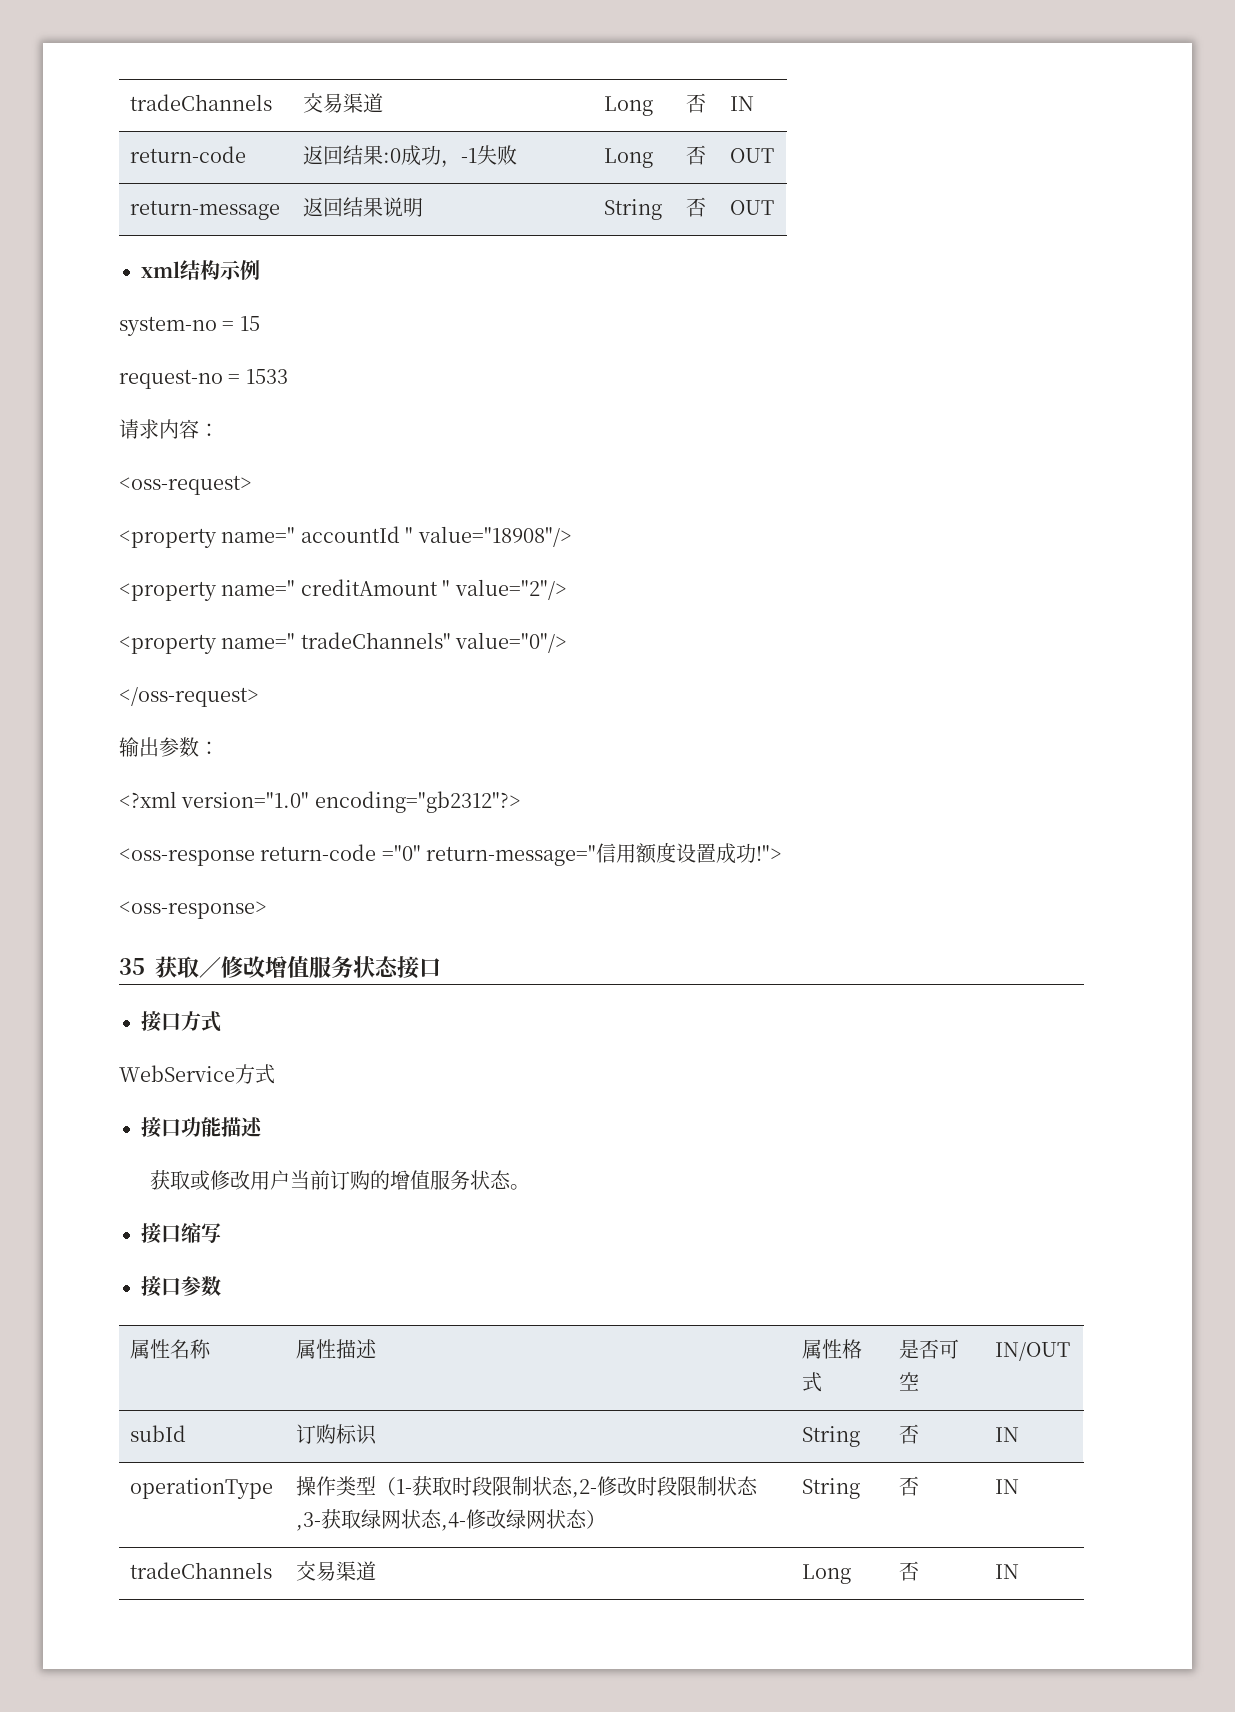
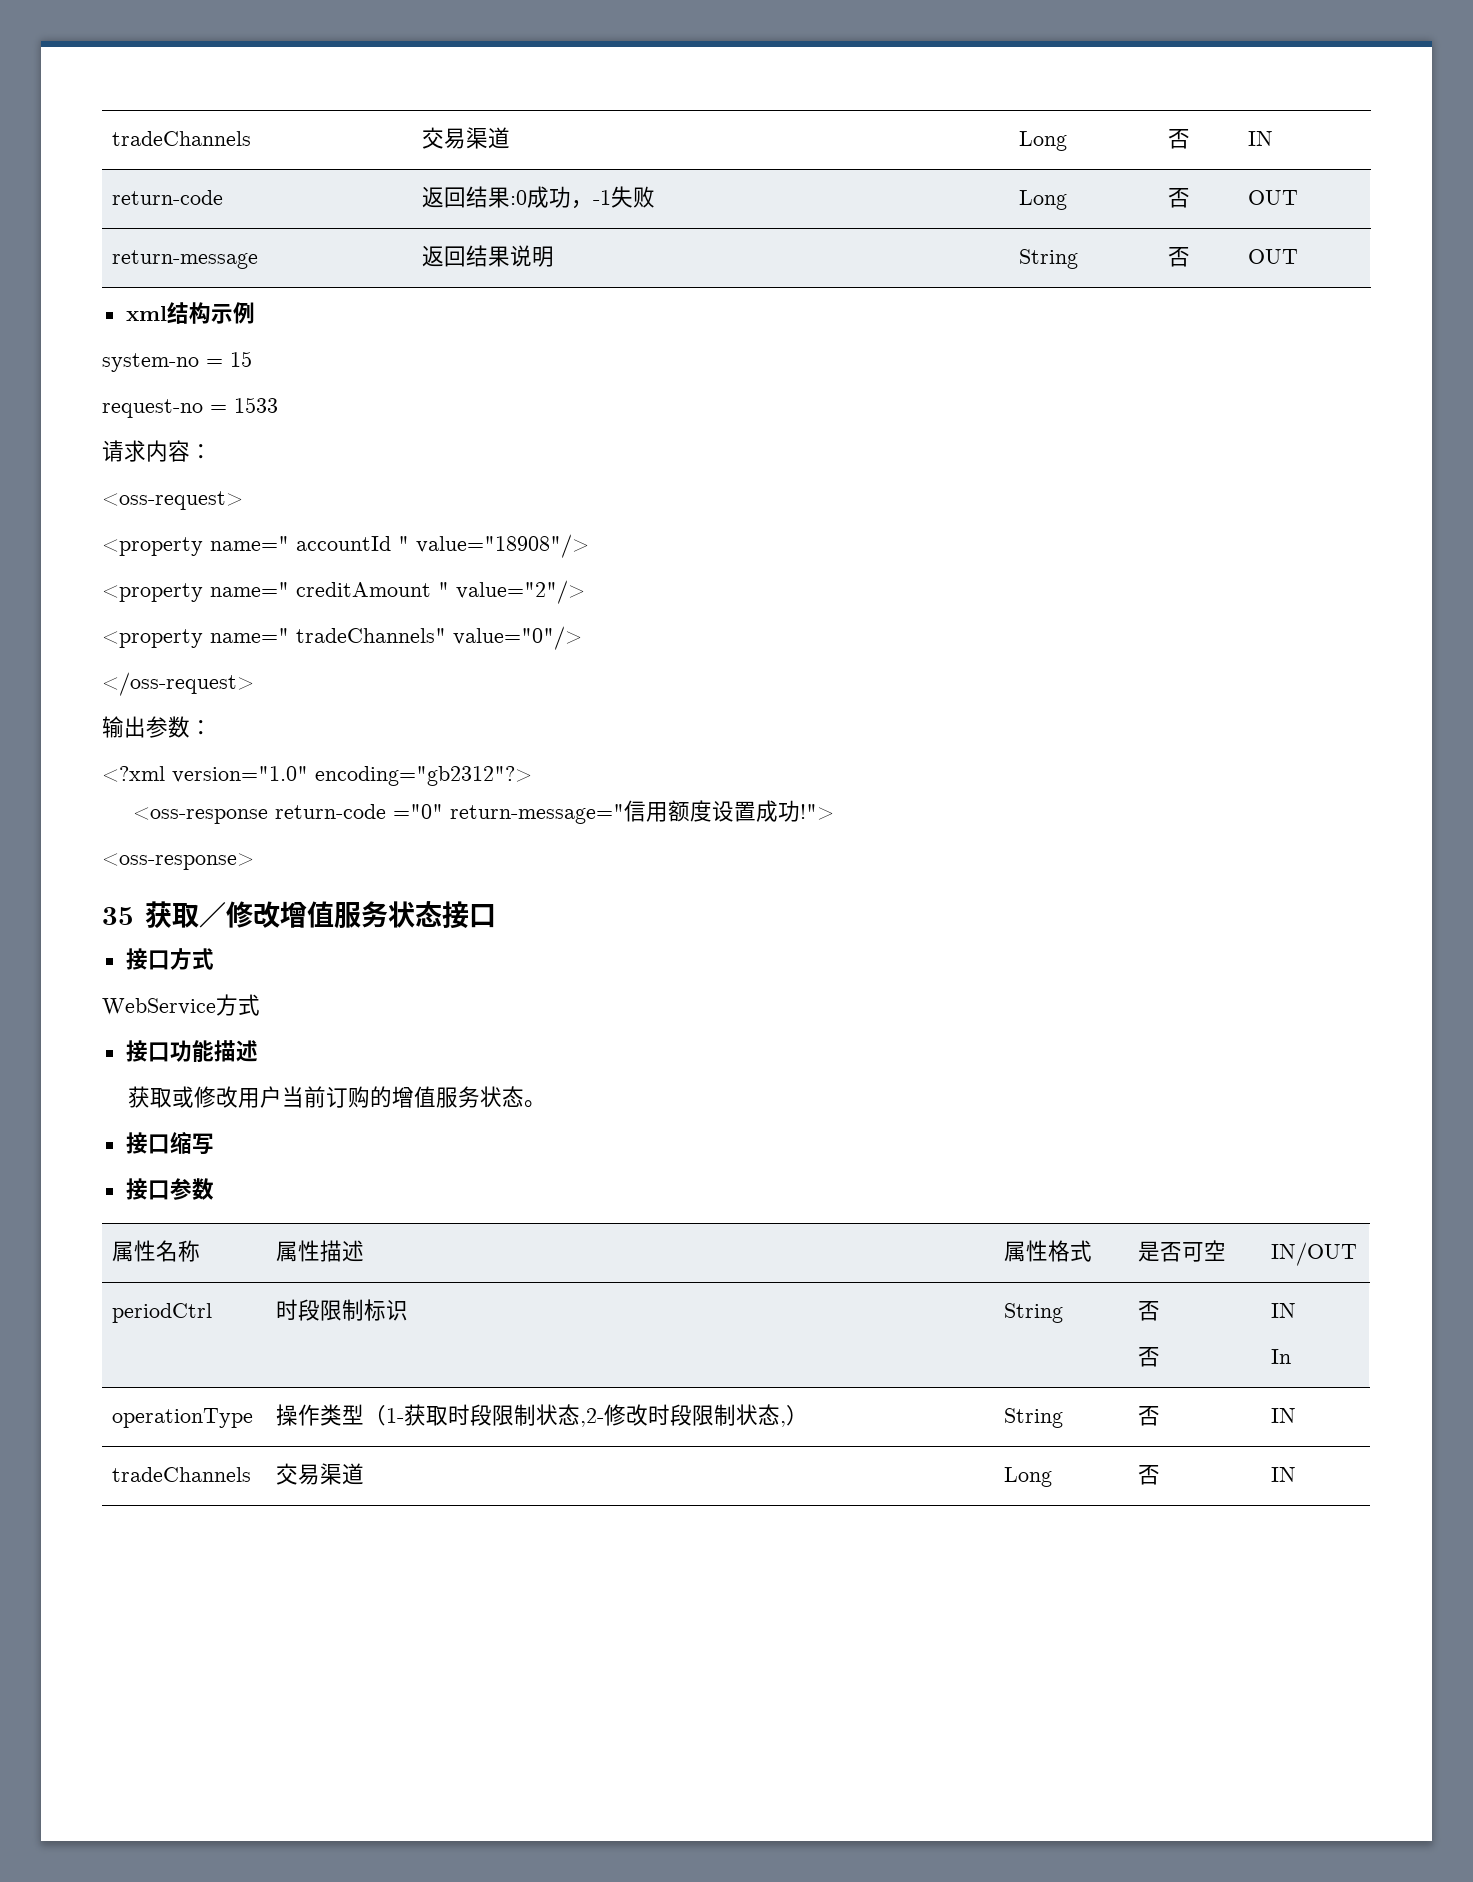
- subId | 订购标识 | String | 否 | IN
+ periodCtrl | 时段限制标识 | String | 否
+ 否 | IN
+ In
- operationType | 操作类型（1-获取时段限制状态,2-修改时段限制状态,3-获取绿网状态,4-修改绿网状态） | String | 否 | IN
+ operationType | 操作类型（1-获取时段限制状态,2-修改时段限制状态,） | String | 否 | IN

